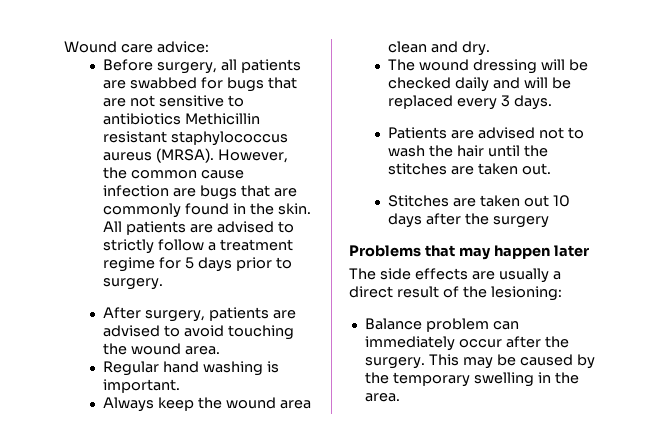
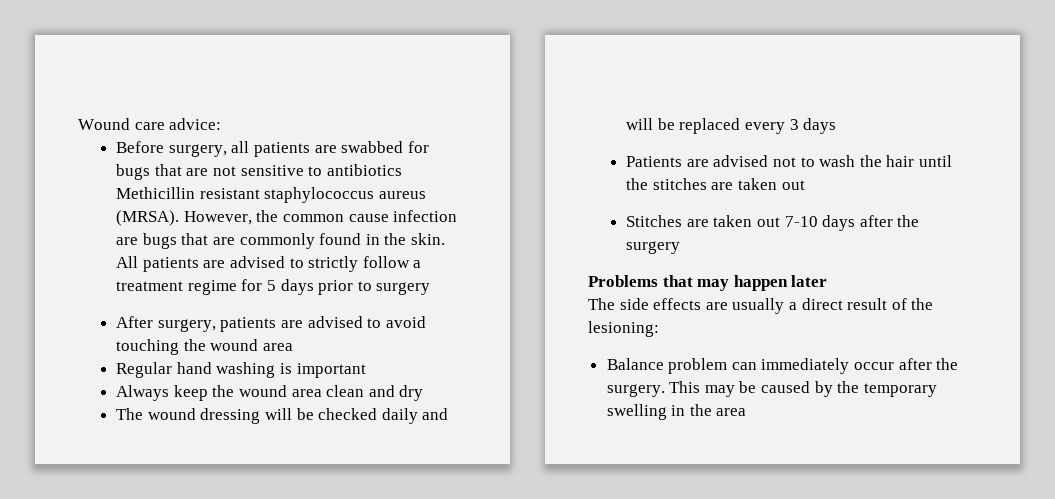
- All patients are advised to strictly follow a treatment regime for 5 days prior to surgery.
+ All patients are advised to strictly follow a treatment regime for 5 days prior to surgery
- After surgery, patients are advised to avoid touching the wound area.
+ After surgery, patients are advised to avoid touching the wound area
- Regular hand washing is important.
+ Regular hand washing is important
- Always keep the wound area clean and dry.
+ Always keep the wound area clean and dry
- The wound dressing will be checked daily and will be replaced every 3 days.
+ The wound dressing will be checked daily and will be replaced every 3 days
- Patients are advised not to wash the hair until the stitches are taken out.
+ Patients are advised not to wash the hair until the stitches are taken out
- Stitches are taken out 10 days after the surgery
+ Stitches are taken out 7-10 days after the surgery
- This may be caused by the temporary swelling in the area.
+ This may be caused by the temporary swelling in the area

